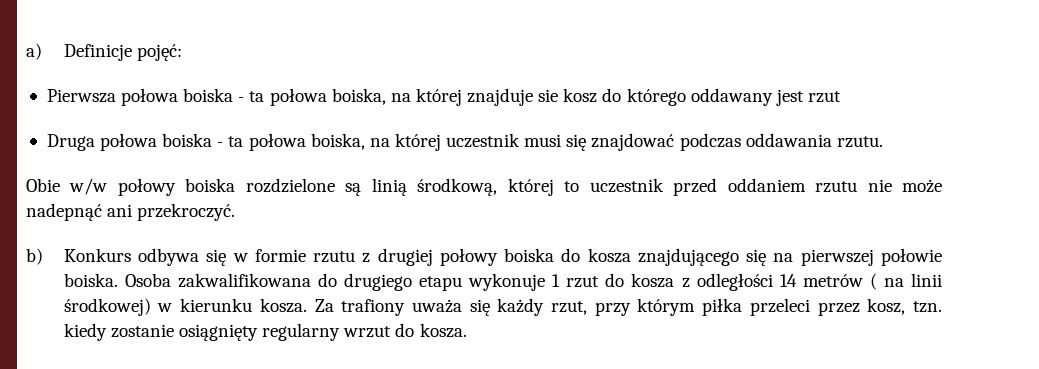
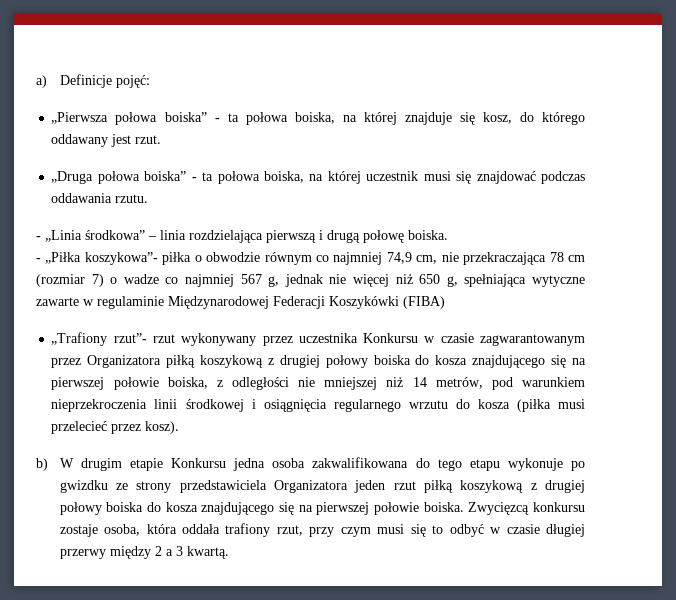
- Pierwsza połowa boiska - ta połowa boiska, na której znajduje sie kosz do którego oddawany jest rzut
- Druga połowa boiska - ta połowa boiska, na której uczestnik musi się znajdować podczas oddawania rzutu.
+ „Pierwsza połowa boiska” - ta połowa boiska, na której znajduje się kosz, do którego oddawany jest rzut.
+ „Druga połowa boiska” - ta połowa boiska, na której uczestnik musi się znajdować podczas oddawania rzutu.
- Obie w/w połowy boiska rozdzielone są linią środkową, której to uczestnik przed oddaniem rzutu nie może nadepnąć ani przekroczyć.
- b) Konkurs odbywa się w formie rzutu z drugiej połowy boiska do kosza znajdującego się na pierwszej połowie boiska.
+ - „Linia środkowa” – linia rozdzielająca pierwszą i drugą połowę boiska.
+ - „Piłka koszykowa”- piłka o obwodzie równym co najmniej 74,9 cm, nie przekraczająca 78 cm (rozmiar 7) o wadze co najmniej 567 g, jednak nie więcej niż 650 g, spełniająca wytyczne zawarte w regulaminie Międzynarodowej Federacji Koszykówki (FIBA)
+ „Trafiony rzut”- rzut wykonywany przez uczestnika Konkursu w czasie zagwarantowanym przez Organizatora piłką koszykową z drugiej połowy boiska do kosza znajdującego się na pierwszej połowie boiska, z odległości nie mniejszej niż 14 metrów, pod warunkiem nieprzekroczenia linii środkowej i osiągnięcia regularnego wrzutu do kosza (piłka musi przelecieć przez kosz).
+ b) W drugim etapie Konkursu jedna osoba zakwalifikowana do tego etapu wykonuje po gwizdku ze strony przedstawiciela Organizatora jeden rzut piłką koszykową z drugiej połowy boiska do kosza znajdującego się na pierwszej połowie boiska.
- Osoba zakwalifikowana do drugiego etapu wykonuje 1 rzut do kosza z odległości 14 metrów ( na linii środkowej) w kierunku kosza. Za trafiony uważa się każdy rzut, przy którym piłka przeleci przez kosz, tzn. kiedy zostanie osiągnięty regularny wrzut do kosza.
+ Zwycięzcą konkursu zostaje osoba, która oddała trafiony rzut, przy czym musi się to odbyć w czasie długiej przerwy między 2 a 3 kwartą.

